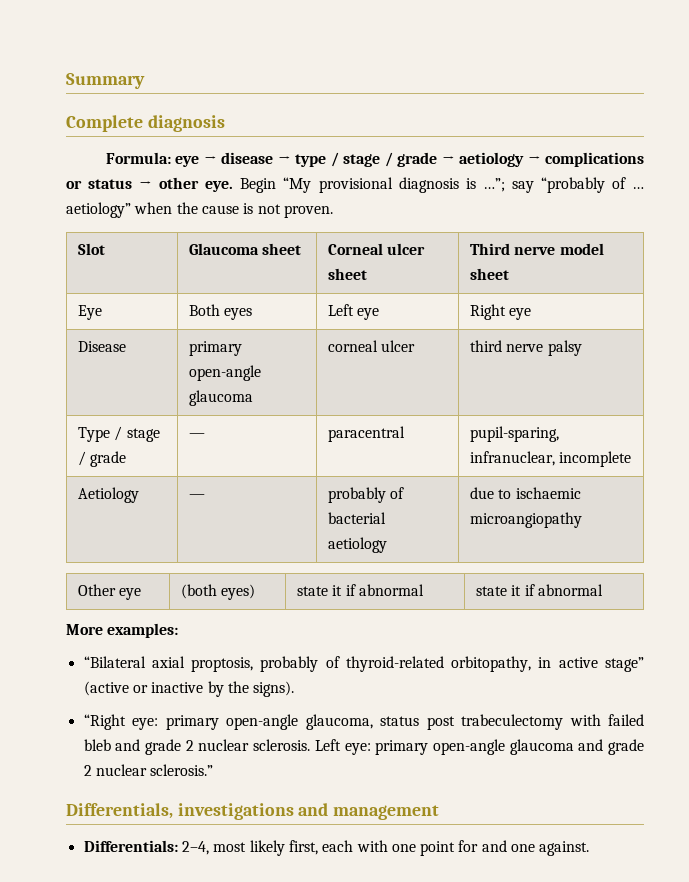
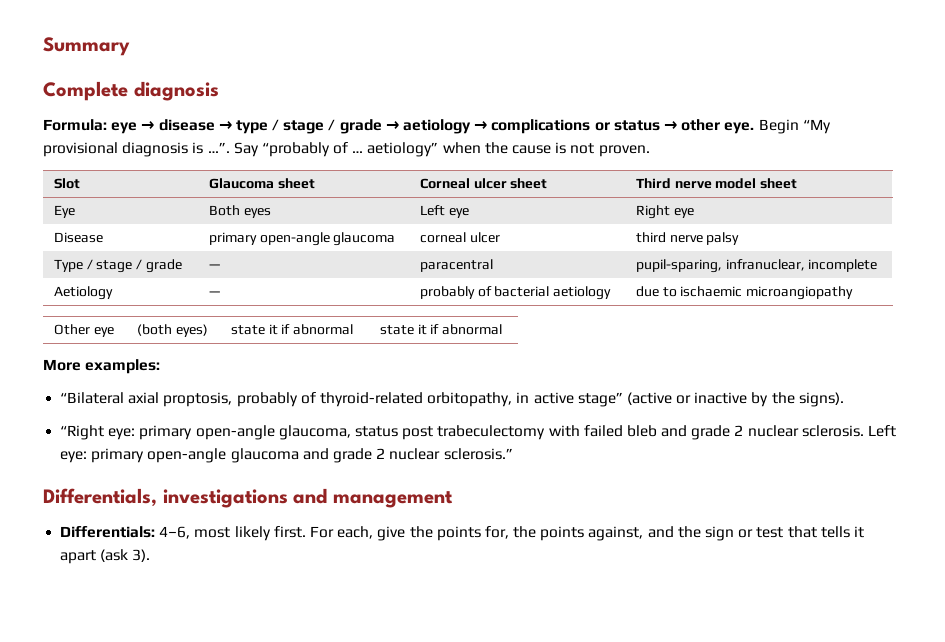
- Begin “My provisional diagnosis is …”; say “probably of … aetiology” when the cause is not proven.
+ Begin “My provisional diagnosis is …”. Say “probably of … aetiology” when the cause is not proven.
- Differentials: 2–4, most likely first, each with one point for and one against.
+ Differentials: 4–6, most likely first. For each, give the points for, the points against, and the sign or test that tells it apart (ask 3).

